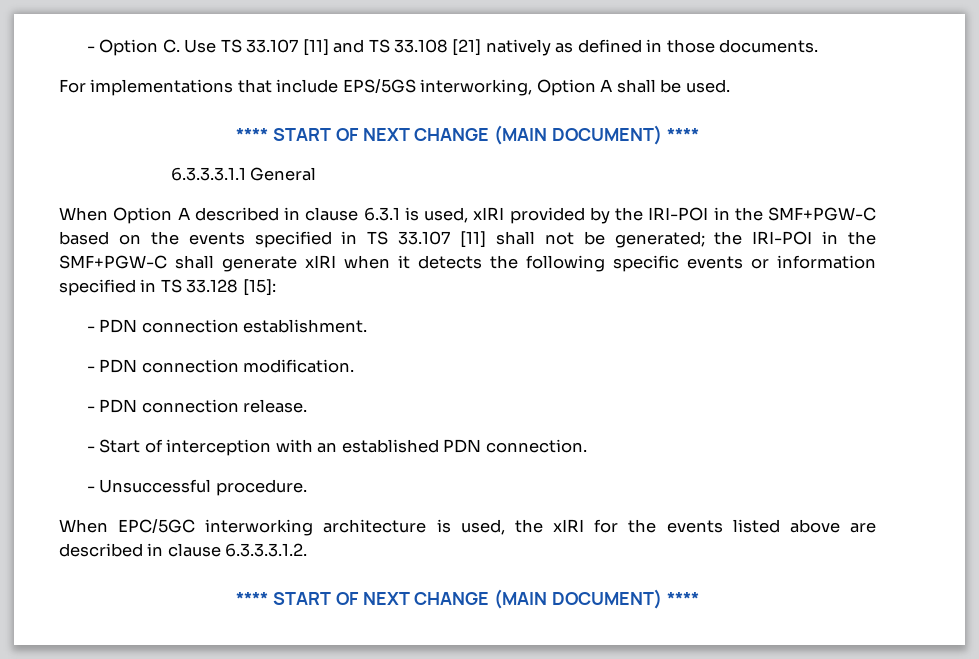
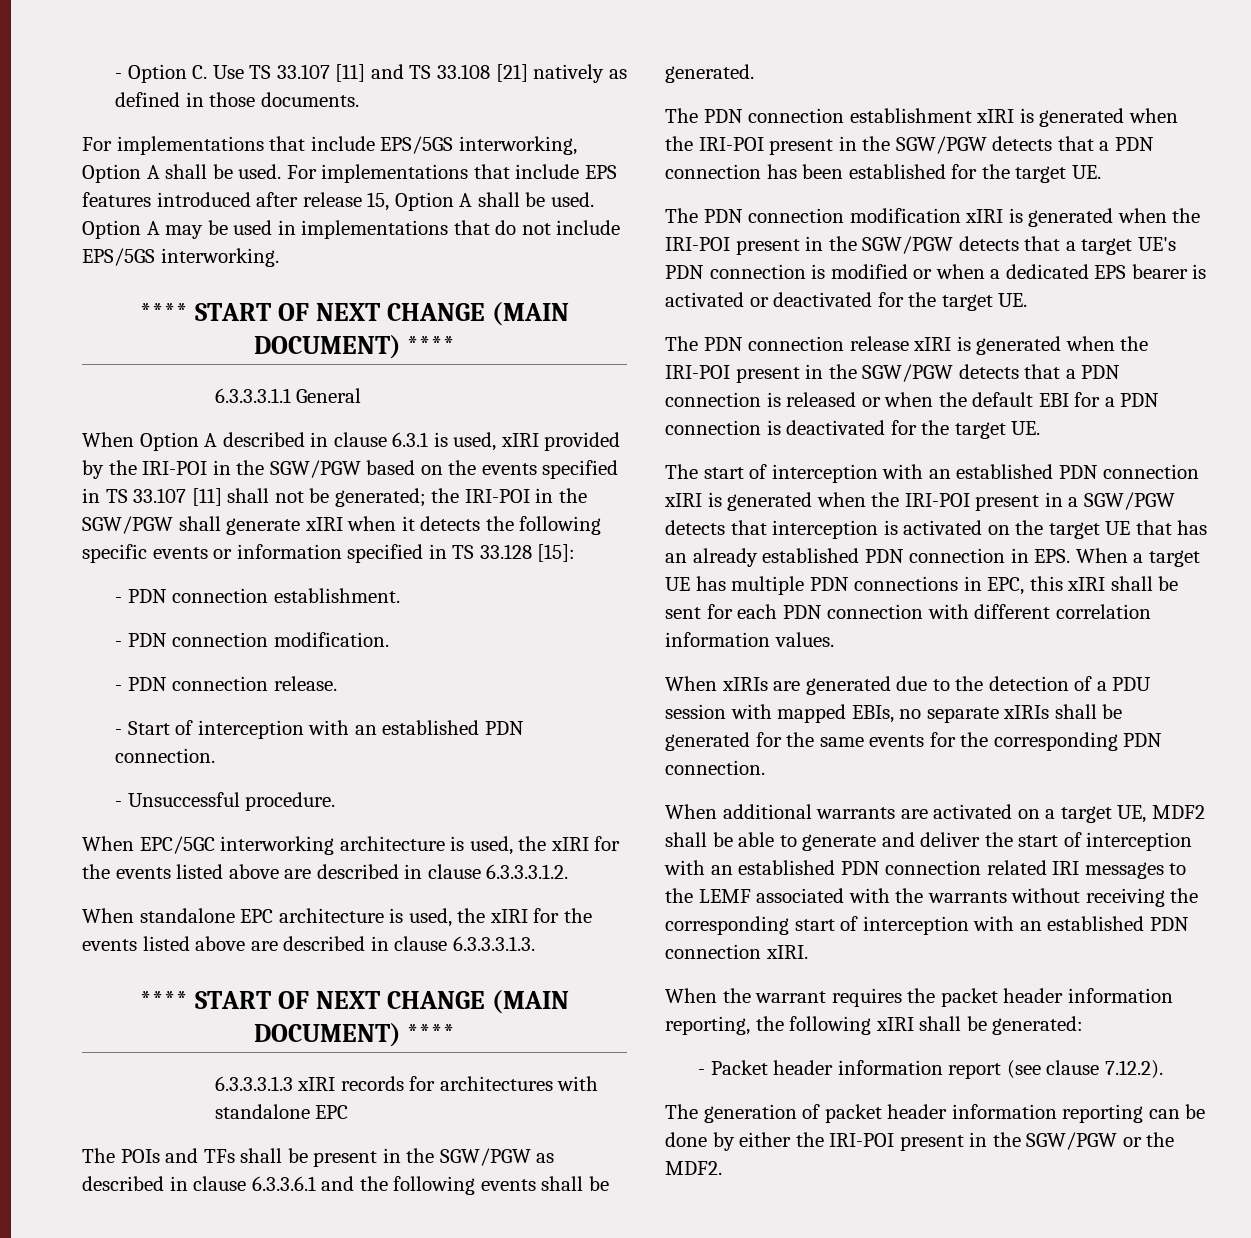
+ For implementations that include EPS features introduced after release 15, Option A shall be used. Option A may be used in implementations that do not include EPS/5GS interworking.
- When Option A described in clause 6.3.1 is used, xIRI provided by the IRI-POI in the SMF+PGW-C based on the events specified in TS 33.107 [11] shall not be generated; the IRI-POI in the SMF+PGW-C shall generate xIRI when it detects the following specific events or information specified in TS 33.128 [15]:
+ When Option A described in clause 6.3.1 is used, xIRI provided by the IRI-POI in the SGW/PGW based on the events specified in TS 33.107 [11] shall not be generated; the IRI-POI in the SGW/PGW shall generate xIRI when it detects the following specific events or information specified in TS 33.128 [15]:
  When EPC/5GC interworking architecture is used, the xIRI for the events listed above are described in clause 6.3.3.3.1.2.
+ When standalone EPC architecture is used, the xIRI for the events listed above are described in clause 6.3.3.3.1.3.
  **** START OF NEXT CHANGE (MAIN DOCUMENT) ****
+ 6.3.3.3.1.3 xIRI records for architectures with standalone EPC
+ The POIs and TFs shall be present in the SGW/PGW as described in clause 6.3.3.6.1 and the following events shall be generated.
+ The PDN connection establishment xIRI is generated when the IRI-POI present in the SGW/PGW detects that a PDN connection has been established for the target UE.
+ The PDN connection modification xIRI is generated when the IRI-POI present in the SGW/PGW detects that a target UE's PDN connection is modified or when a dedicated EPS bearer is activated or deactivated for the target UE.
+ The PDN connection release xIRI is generated when the IRI-POI present in the SGW/PGW detects that a PDN connection is released or when the default EBI for a PDN connection is deactivated for the target UE.
+ The start of interception with an established PDN connection xIRI is generated when the IRI-POI present in a SGW/PGW detects that interception is activated on the target UE that has an already established PDN connection in EPS. When a target UE has multiple PDN connections in EPC, this xIRI shall be sent for each PDN connection with different correlation information values.
+ When xIRIs are generated due to the detection of a PDU session with mapped EBIs, no separate xIRIs shall be generated for the same events for the corresponding PDN connection.
+ When additional warrants are activated on a target UE, MDF2 shall be able to generate and deliver the start of interception with an established PDN connection related IRI messages to the LEMF associated with the warrants without receiving the corresponding start of interception with an established PDN connection xIRI.
+ When the warrant requires the packet header information reporting, the following xIRI shall be generated:
+ - Packet header information report (see clause 7.12.2).
+ The generation of packet header information reporting can be done by either the IRI-POI present in the SGW/PGW or the MDF2.

